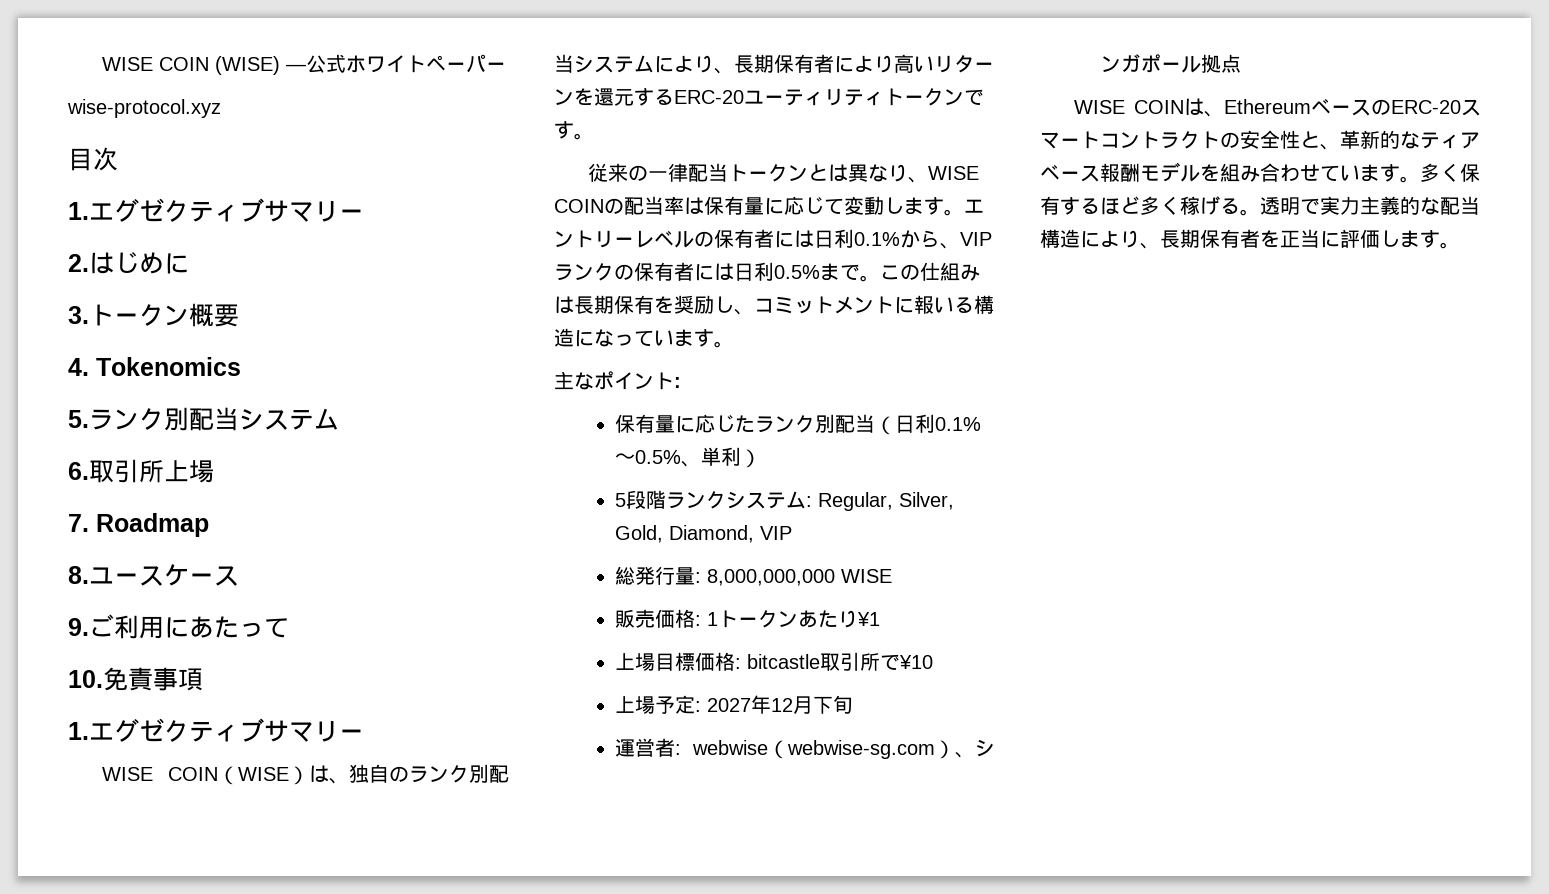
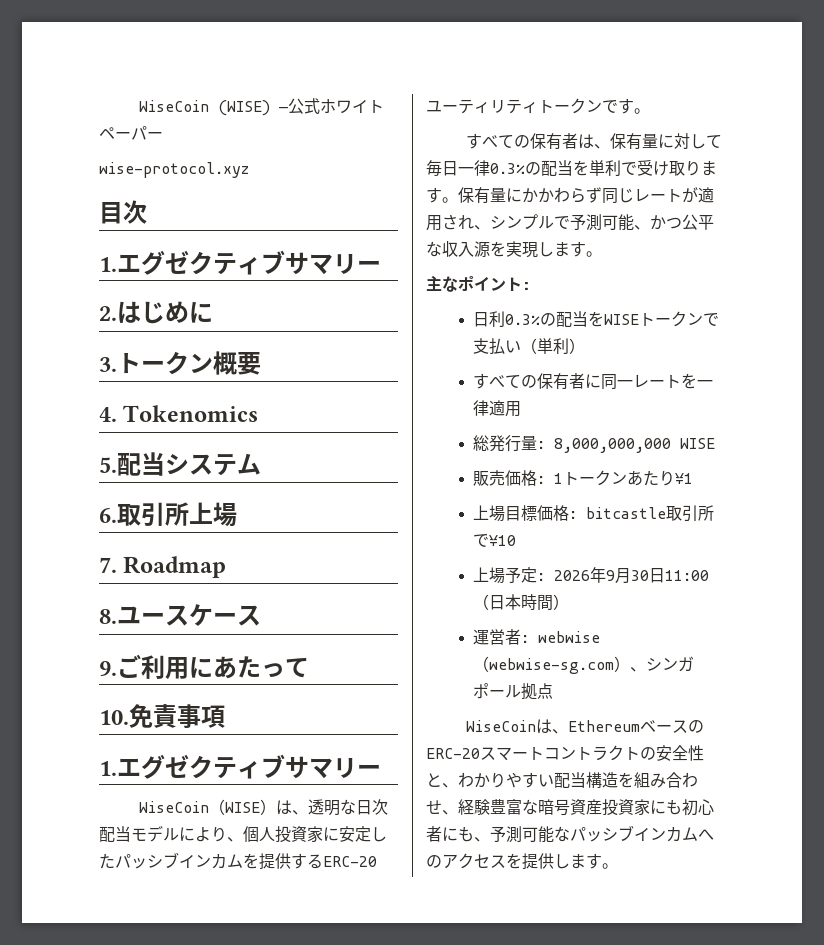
- WISE COIN (WISE) —公式ホワイトペーパー
+ WiseCoin (WISE) —公式ホワイトペーパー
- 5.ランク別配当システム
+ 5.配当システム
- WISE COIN（WISE）は、独自のランク別配当システムにより、長期保有者により高いリターンを還元するERC-20ユーティリティトークンです。
+ WiseCoin（WISE）は、透明な日次配当モデルにより、個人投資家に安定したパッシブインカムを提供するERC-20ユーティリティトークンです。
- 従来の一律配当トークンとは異なり、WISE COINの配当率は保有量に応じて変動します。エントリーレベルの保有者には日利0.1%から、VIPランクの保有者には日利0.5%まで。この仕組みは長期保有を奨励し、コミットメントに報いる構造になっています。
+ すべての保有者は、保有量に対して毎日一律0.3%の配当を単利で受け取ります。保有量にかかわらず同じレートが適用され、シンプルで予測可能、かつ公平な収入源を実現します。
- 保有量に応じたランク別配当（日利0.1%〜0.5%、単利）
- 5段階ランクシステム: Regular, Silver, Gold, Diamond, VIP
+ 日利0.3%の配当をWISEトークンで支払い（単利）
+ すべての保有者に同一レートを一律適用
- 上場予定: 2027年12月下旬
+ 上場予定: 2026年9月30日11:00（日本時間）
- WISE COINは、EthereumベースのERC-20スマートコントラクトの安全性と、革新的なティアベース報酬モデルを組み合わせています。多く保有するほど多く稼げる。透明で実力主義的な配当構造により、長期保有者を正当に評価します。
+ WiseCoinは、EthereumベースのERC-20スマートコントラクトの安全性と、わかりやすい配当構造を組み合わせ、経験豊富な暗号資産投資家にも初心者にも、予測可能なパッシブインカムへのアクセスを提供します。

